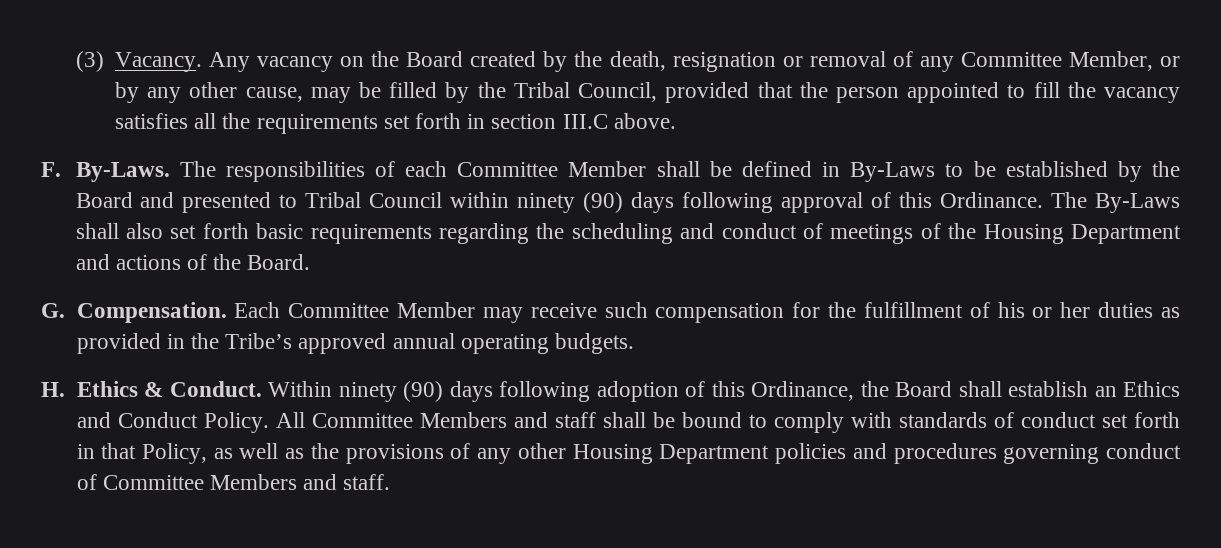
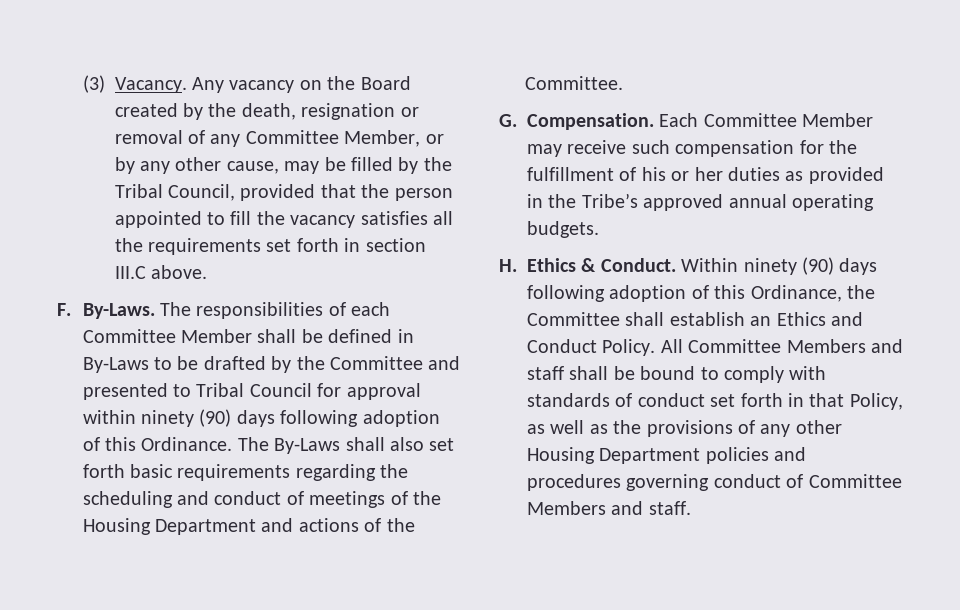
- The responsibilities of each Committee Member shall be defined in By-Laws to be established by the Board and presented to Tribal Council within ninety (90) days following approval of this Ordinance.
+ The responsibilities of each Committee Member shall be defined in By-Laws to be drafted by the Committee and presented to Tribal Council for approval within ninety (90) days following adoption of this Ordinance.
- The By-Laws shall also set forth basic requirements regarding the scheduling and conduct of meetings of the Housing Department and actions of the Board.
+ The By-Laws shall also set forth basic requirements regarding the scheduling and conduct of meetings of the Housing Department and actions of the Committee.
- Within ninety (90) days following adoption of this Ordinance, the Board shall establish an Ethics and Conduct Policy.
+ Within ninety (90) days following adoption of this Ordinance, the Committee shall establish an Ethics and Conduct Policy.

